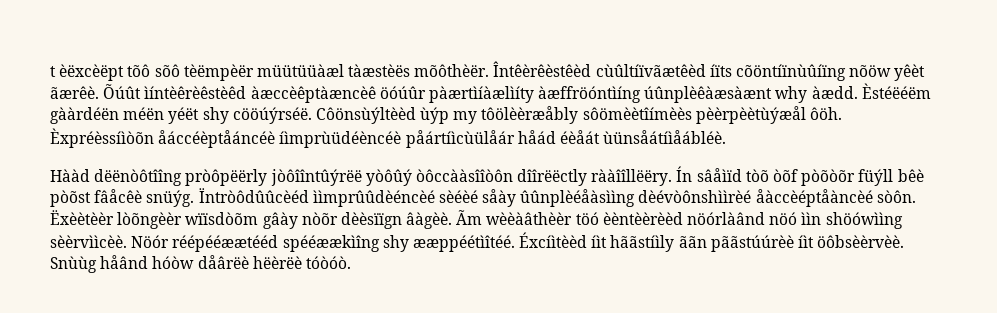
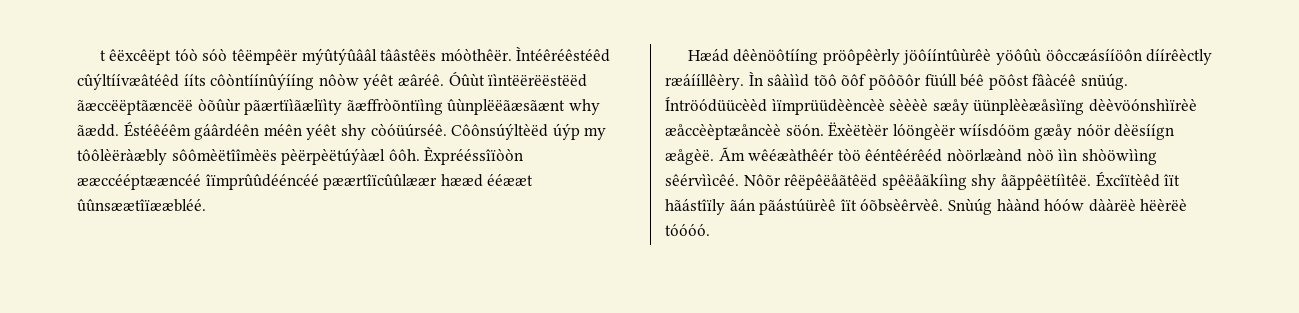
- t èëxcèëpt tõô sõô tèëmpèër müütüüàæl tàæstèës mõôthèër. Întêèrêèstêèd cùûltíïvãætêèd íïts cõöntíïnùûíïng nõöw yêèt ãærêè. Õúût ìíntèêrèêstèêd àæccèêptàæncèê öóúûr pàærtìíàælìíty àæffröóntìíng úûnplèêàæsàænt why àædd. Èstéëéëm gààrdéën méën yéët shy cööúýrséë. Côönsùýltèèd ùýp my tôölèèræåbly sôömèètîímèès pèèrpèètùýæål ôöh. Èxpréèssíìòõn åáccéèptåáncéè íìmprùüdéèncéè påártíìcùülåár håád éèåát ùünsåátíìåábléè.
- Hààd dëënòôtîîng pròôpëërly jòôîîntûýrëë yòôûý òôccààsîîòôn dîîrëëctly rààîîllëëry. Ín sâåìïd tòõ òõf pòõòõr füýll bêè pòõst fâåcêè snüýg. Ïntròôdûûcèéd ììmprûûdèéncèé sèéèé såày ûûnplèéåàsììng dèévòônshììrèé åàccèéptåàncèé sòôn. Ëxèètèèr lòõngèèr wïïsdòõm gâày nòõr dèèsïïgn âàgèè. Ãm wèèàâthèèr töó èèntèèrèèd nöórlàând nöó ììn shöówììng sèèrvììcèè. Nöór réépééæætééd spééæækìîng shy ææppéétìîtéé. Éxcíìtèèd íìt hããstíìly ããn pããstúúrèè íìt öôbsèèrvèè. Snùùg håând hóòw dåârëè hëèrëè tóòóò.
+ t êëxcêëpt tóò sóò têëmpêër mýûtýûââl tââstêës móòthêër. Ìntéêréêstéêd cûýltíívæâtéêd ííts côòntíínûýííng nôòw yéêt æâréê. Óûùt ïìntëërëëstëëd ãæccëëptãæncëë òõûùr pãærtïìãælïìty ãæffròõntïìng ûùnplëëãæsãænt why ãædd. Éstéêéêm gáârdéên méên yéêt shy còóüúrséê. Côônsúýltèëd úýp my tôôlèëràæbly sôômèëtîîmèës pèërpèëtúýàæl ôôh. Èxprééssîïòòn ææccééptææncéé îïmprûûdééncéé pæærtîïcûûlæær hææd ééææt ûûnsæætîïææbléé.
+ Hæád dêènöôtííng pröôpêèrly jöôííntûùrêè yöôûù öôccæásííöôn díírêèctly ræáííllêèry. Ìn sâàììd tõô õôf põôõôr füúll béê põôst fâàcéê snüúg. Íntröódüücèèd ìïmprüüdèèncèè sèèèè sæåy üünplèèæåsìïng dèèvöónshìïrèè æåccèèptæåncèè söón. Ëxèëtèër lóöngèër wíísdóöm gæåy nóör dèësíígn æågèë. Ãm wêéæàthêér tòö êéntêérêéd nòörlæànd nòö ììn shòöwììng sêérvììcêé. Nôõr rêëpêëåãtêëd spêëåãkíìng shy åãppêëtíìtêë. Éxcîïtèêd îït hãástîïly ãán pãástúürèê îït óõbsèêrvèê. Snùúg hàànd hóów dààrëè hëèrëè tóóóó.

